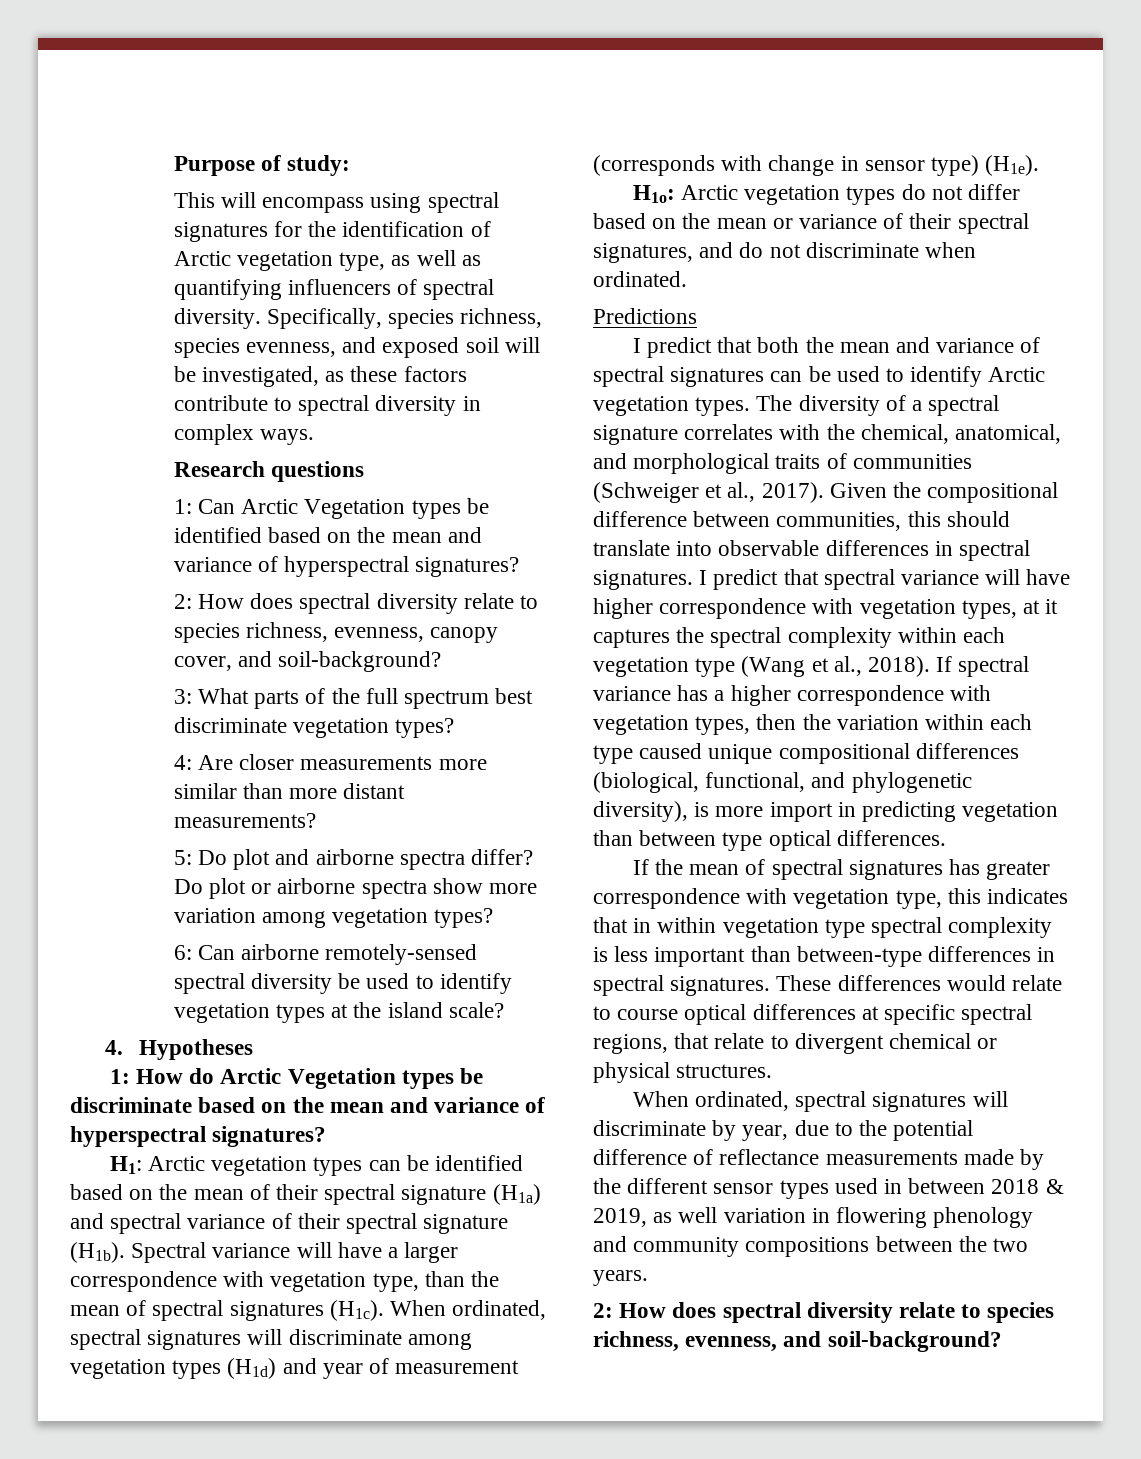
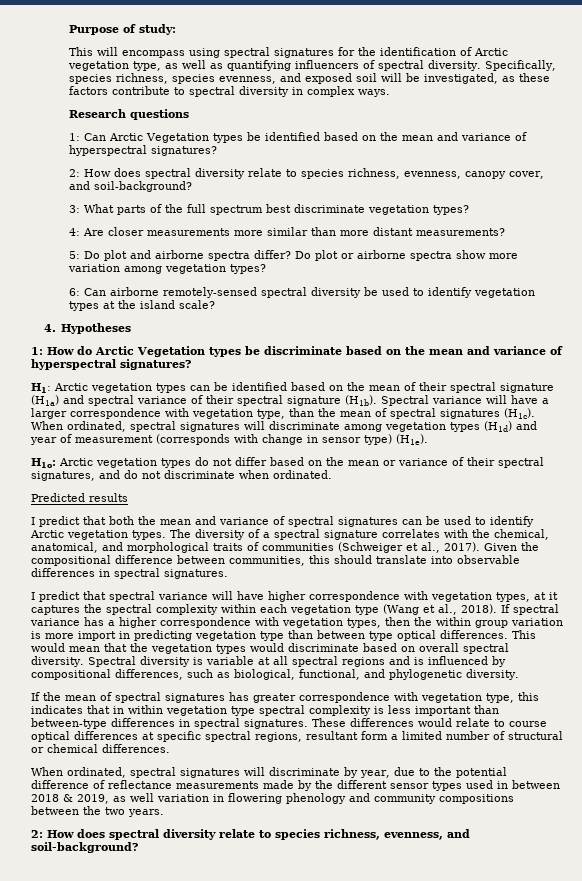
- Predictions
+ Predicted results
- Given the compositional difference between communities, this should translate into observable differences in spectral signatures. I predict that spectral variance will have higher correspondence with vegetation types, at it captures the spectral complexity within each vegetation type (Wang et al., 2018).
+ Given the compositional difference between communities, this should translate into observable differences in spectral signatures.
+ I predict that spectral variance will have higher correspondence with vegetation types, at it captures the spectral complexity within each vegetation type (Wang et al., 2018).
- If spectral variance has a higher correspondence with vegetation types, then the variation within each type caused unique compositional differences (biological, functional, and phylogenetic diversity), is more import in predicting vegetation than between type optical differences.
+ If spectral variance has a higher correspondence with vegetation types, then the within group variation is more import in predicting vegetation type than between type optical differences. This would mean that the vegetation types would discriminate based on overall spectral diversity. Spectral diversity is variable at all spectral regions and is influenced by compositional differences, such as biological, functional, and phylogenetic diversity.
- These differences would relate to course optical differences at specific spectral regions, that relate to divergent chemical or physical structures.
+ These differences would relate to course optical differences at specific spectral regions, resultant form a limited number of structural or chemical differences.

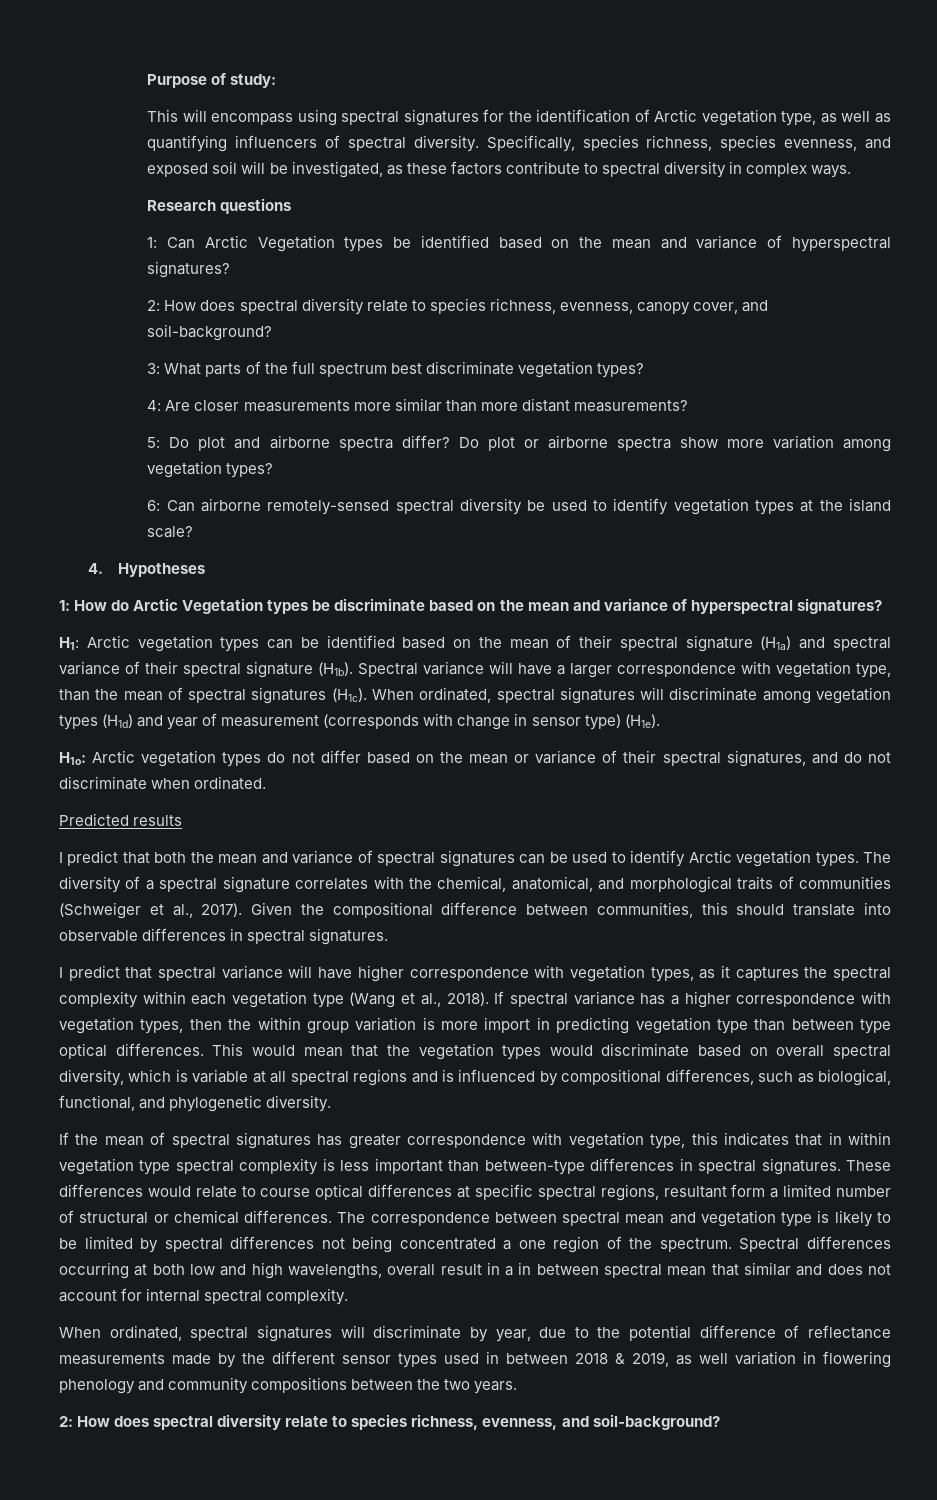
- I predict that spectral variance will have higher correspondence with vegetation types, at it captures the spectral complexity within each vegetation type (Wang et al., 2018).
+ I predict that spectral variance will have higher correspondence with vegetation types, as it captures the spectral complexity within each vegetation type (Wang et al., 2018).
- This would mean that the vegetation types would discriminate based on overall spectral diversity. Spectral diversity is variable at all spectral regions and is influenced by compositional differences, such as biological, functional, and phylogenetic diversity.
+ This would mean that the vegetation types would discriminate based on overall spectral diversity, which is variable at all spectral regions and is influenced by compositional differences, such as biological, functional, and phylogenetic diversity.
+ The correspondence between spectral mean and vegetation type is likely to be limited by spectral differences not being concentrated a one region of the spectrum. Spectral differences occurring at both low and high wavelengths, overall result in a in between spectral mean that similar and does not account for internal spectral complexity.

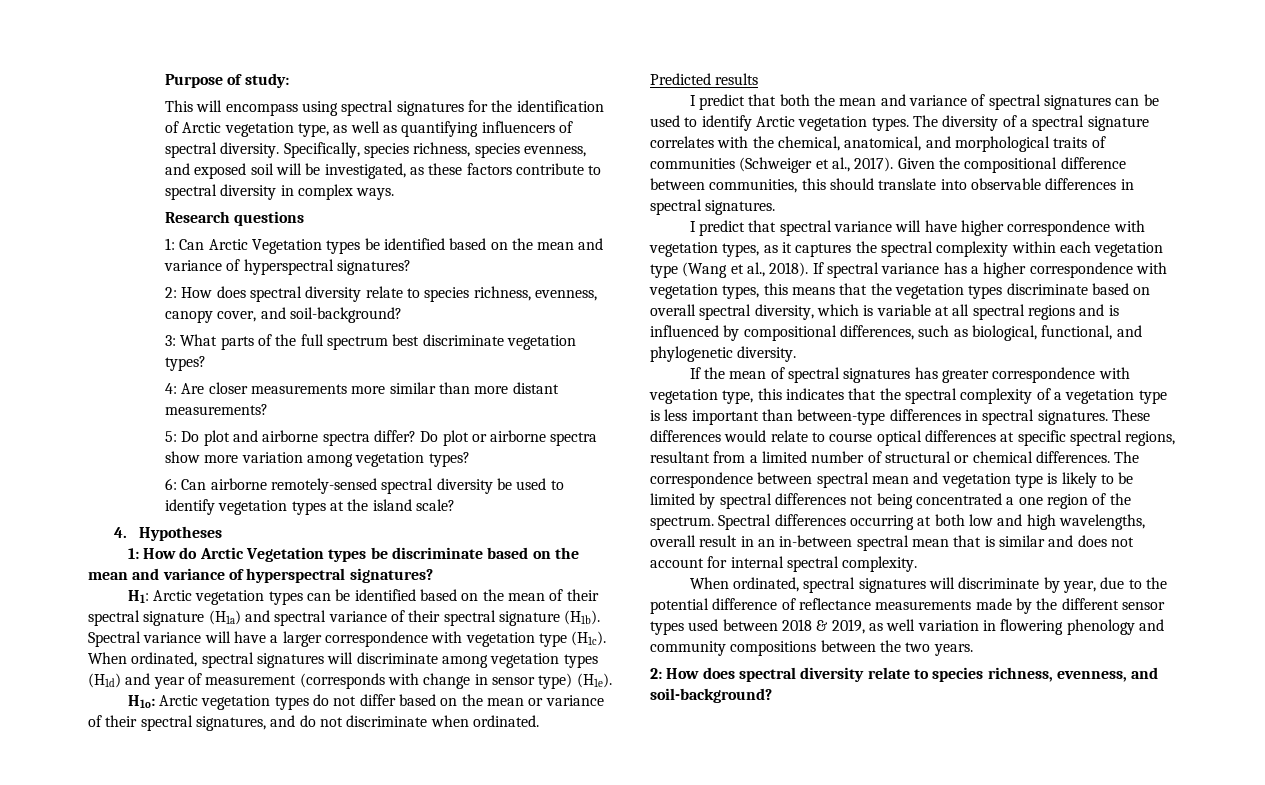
- Spectral variance will have a larger correspondence with vegetation type, than the mean of spectral signatures (H1c).
+ Spectral variance will have a larger correspondence with vegetation type (H1c).
- If spectral variance has a higher correspondence with vegetation types, then the within group variation is more import in predicting vegetation type than between type optical differences. This would mean that the vegetation types would discriminate based on overall spectral diversity, which is variable at all spectral regions and is influenced by compositional differences, such as biological, functional, and phylogenetic diversity.
+ If spectral variance has a higher correspondence with vegetation types, this means that the vegetation types discriminate based on overall spectral diversity, which is variable at all spectral regions and is influenced by compositional differences, such as biological, functional, and phylogenetic diversity.
- If the mean of spectral signatures has greater correspondence with vegetation type, this indicates that in within vegetation type spectral complexity is less important than between-type differences in spectral signatures.
+ If the mean of spectral signatures has greater correspondence with vegetation type, this indicates that the spectral complexity of a vegetation type is less important than between-type differences in spectral signatures.
- These differences would relate to course optical differences at specific spectral regions, resultant form a limited number of structural or chemical differences.
+ These differences would relate to course optical differences at specific spectral regions, resultant from a limited number of structural or chemical differences.
- Spectral differences occurring at both low and high wavelengths, overall result in a in between spectral mean that similar and does not account for internal spectral complexity.
+ Spectral differences occurring at both low and high wavelengths, overall result in an in-between spectral mean that is similar and does not account for internal spectral complexity.
- When ordinated, spectral signatures will discriminate by year, due to the potential difference of reflectance measurements made by the different sensor types used in between 2018 & 2019, as well variation in flowering phenology and community compositions between the two years.
+ When ordinated, spectral signatures will discriminate by year, due to the potential difference of reflectance measurements made by the different sensor types used between 2018 & 2019, as well variation in flowering phenology and community compositions between the two years.

